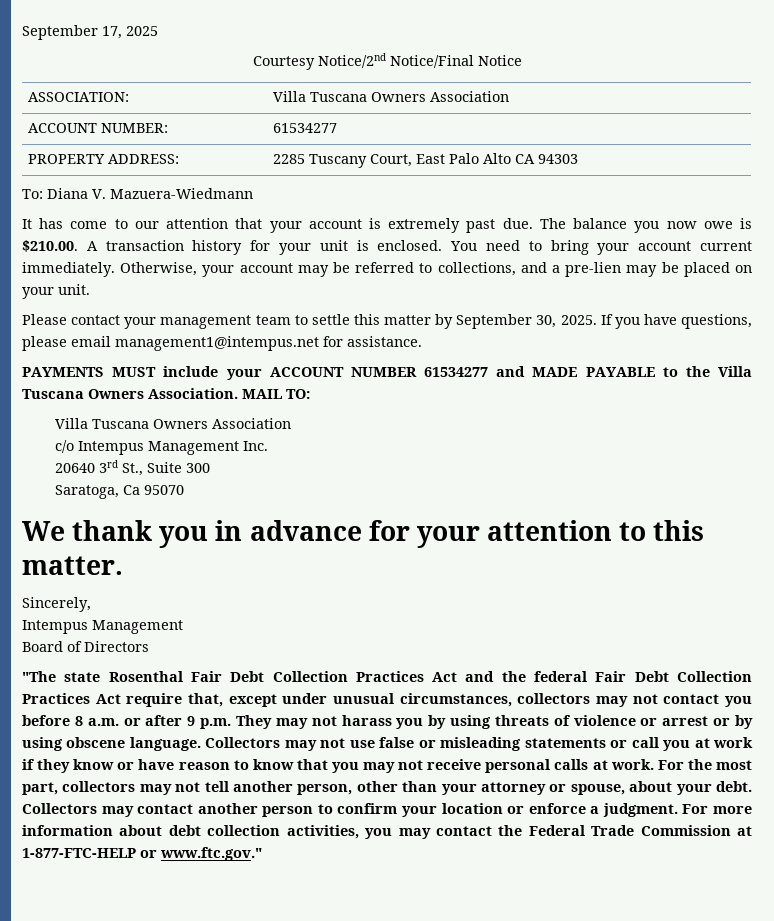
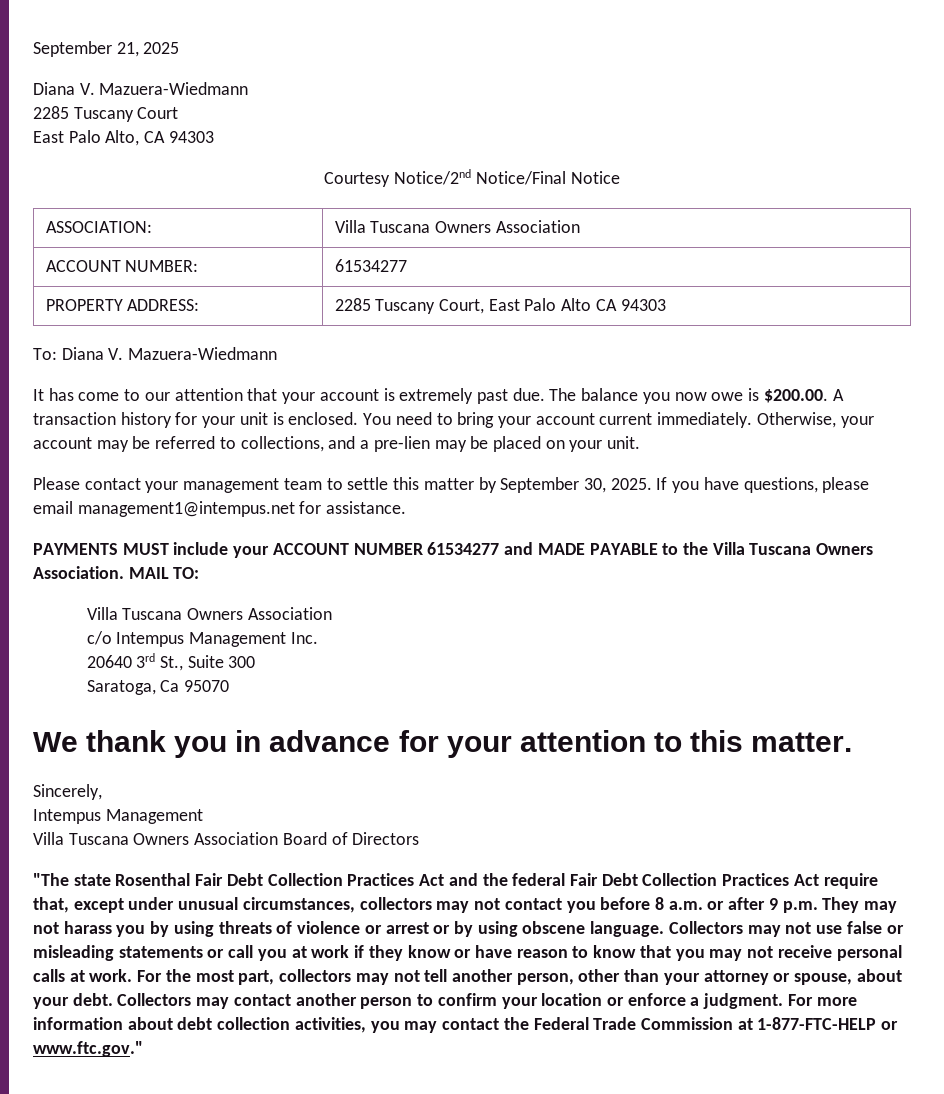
- September 17, 2025
+ September 21, 2025
+ Diana V. Mazuera-Wiedmann
+ 2285 Tuscany Court
+ East Palo Alto, CA 94303
- The balance you now owe is $210.00. A transaction history for your unit is enclosed.
+ The balance you now owe is $200.00. A transaction history for your unit is enclosed.
- Board of Directors
+ Villa Tuscana Owners Association Board of Directors

